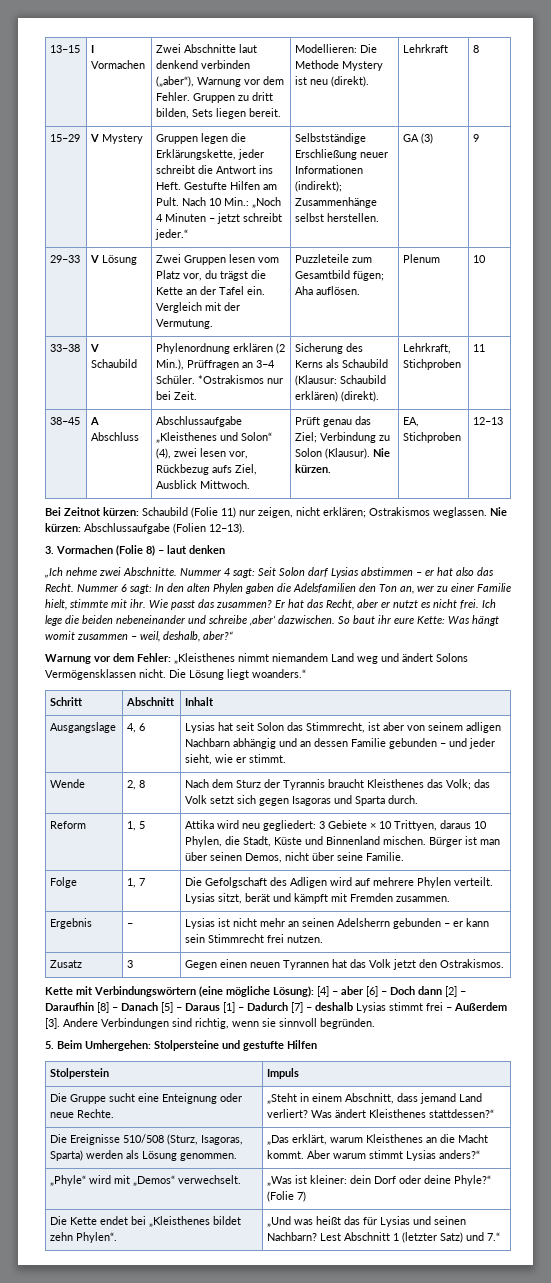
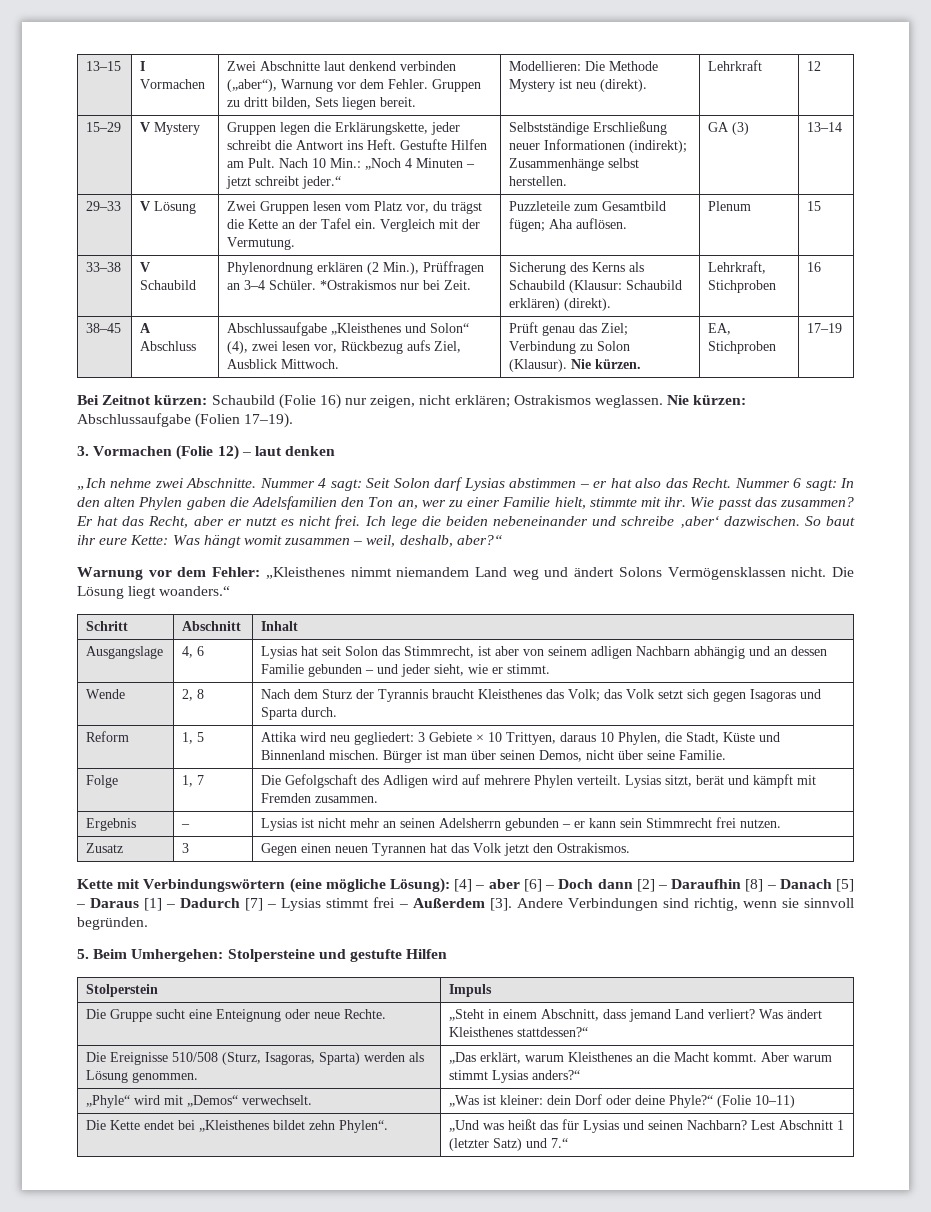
- 13–15 | I Vormachen | Zwei Abschnitte laut denkend verbinden („aber“), Warnung vor dem Fehler. Gruppen zu dritt bilden, Sets liegen bereit. | Modellieren: Die Methode Mystery ist neu (direkt). | Lehrkraft | 8
+ 13–15 | I Vormachen | Zwei Abschnitte laut denkend verbinden („aber“), Warnung vor dem Fehler. Gruppen zu dritt bilden, Sets liegen bereit. | Modellieren: Die Methode Mystery ist neu (direkt). | Lehrkraft | 12
- 15–29 | V Mystery | Gruppen legen die Erklärungskette, jeder schreibt die Antwort ins Heft. Gestufte Hilfen am Pult. Nach 10 Min.: „Noch 4 Minuten – jetzt schreibt jeder.“ | Selbstständige Erschließung neuer Informationen (indirekt); Zusammenhänge selbst herstellen. | GA (3) | 9
+ 15–29 | V Mystery | Gruppen legen die Erklärungskette, jeder schreibt die Antwort ins Heft. Gestufte Hilfen am Pult. Nach 10 Min.: „Noch 4 Minuten – jetzt schreibt jeder.“ | Selbstständige Erschließung neuer Informationen (indirekt); Zusammenhänge selbst herstellen. | GA (3) | 13–14
- 29–33 | V Lösung | Zwei Gruppen lesen vom Platz vor, du trägst die Kette an der Tafel ein. Vergleich mit der Vermutung. | Puzzleteile zum Gesamtbild fügen; Aha auflösen. | Plenum | 10
+ 29–33 | V Lösung | Zwei Gruppen lesen vom Platz vor, du trägst die Kette an der Tafel ein. Vergleich mit der Vermutung. | Puzzleteile zum Gesamtbild fügen; Aha auflösen. | Plenum | 15
- 33–38 | V Schaubild | Phylenordnung erklären (2 Min.), Prüffragen an 3–4 Schüler. *Ostrakismos nur bei Zeit. | Sicherung des Kerns als Schaubild (Klausur: Schaubild erklären) (direkt). | Lehrkraft, Stichproben | 11
+ 33–38 | V Schaubild | Phylenordnung erklären (2 Min.), Prüffragen an 3–4 Schüler. *Ostrakismos nur bei Zeit. | Sicherung des Kerns als Schaubild (Klausur: Schaubild erklären) (direkt). | Lehrkraft, Stichproben | 16
- 38–45 | A Abschluss | Abschlussaufgabe „Kleisthenes und Solon“ (4), zwei lesen vor, Rückbezug aufs Ziel, Ausblick Mittwoch. | Prüft genau das Ziel; Verbindung zu Solon (Klausur). Nie kürzen. | EA, Stichproben | 12–13
+ 38–45 | A Abschluss | Abschlussaufgabe „Kleisthenes und Solon“ (4), zwei lesen vor, Rückbezug aufs Ziel, Ausblick Mittwoch. | Prüft genau das Ziel; Verbindung zu Solon (Klausur). Nie kürzen. | EA, Stichproben | 17–19
- Bei Zeitnot kürzen: Schaubild (Folie 11) nur zeigen, nicht erklären; Ostrakismos weglassen.
+ Bei Zeitnot kürzen: Schaubild (Folie 16) nur zeigen, nicht erklären; Ostrakismos weglassen.
- Nie kürzen: Abschlussaufgabe (Folien 12–13).
+ Nie kürzen: Abschlussaufgabe (Folien 17–19).
- 3. Vormachen (Folie 8) – laut denken
+ 3. Vormachen (Folie 12) – laut denken
- Kette mit Verbindungswörtern (eine mögliche Lösung): [4] – aber [6] – Doch dann [2] – Daraufhin [8] – Danach [5] – Daraus [1] – Dadurch [7] – deshalb Lysias stimmt frei – Außerdem [3].
+ Kette mit Verbindungswörtern (eine mögliche Lösung): [4] – aber [6] – Doch dann [2] – Daraufhin [8] – Danach [5] – Daraus [1] – Dadurch [7] – Lysias stimmt frei – Außerdem [3].
- „Phyle“ wird mit „Demos“ verwechselt. | „Was ist kleiner: dein Dorf oder deine Phyle?“ (Folie 7)
+ „Phyle“ wird mit „Demos“ verwechselt. | „Was ist kleiner: dein Dorf oder deine Phyle?“ (Folie 10–11)

